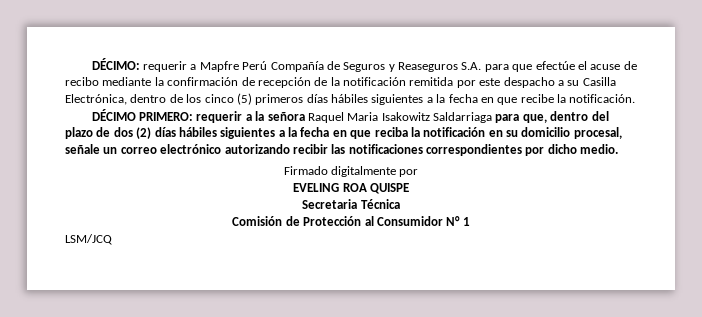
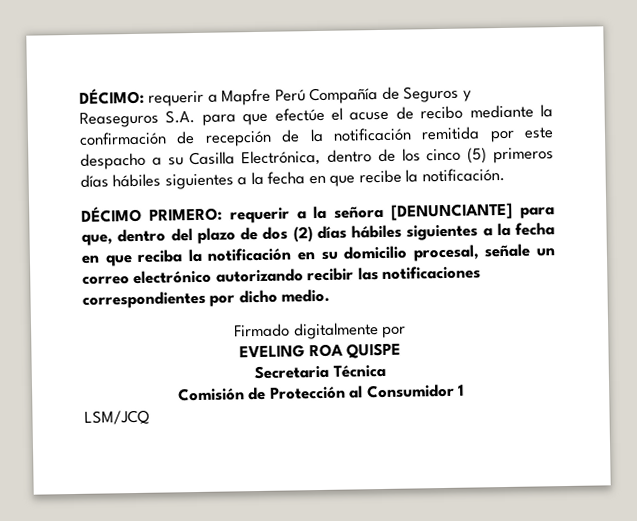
- DÉCIMO PRIMERO: requerir a la señora Raquel Maria Isakowitz Saldarriaga para que, dentro del plazo de dos (2) días hábiles siguientes a la fecha en que reciba la notificación en su domicilio procesal, señale un correo electrónico autorizando recibir las notificaciones correspondientes por dicho medio.
+ DÉCIMO PRIMERO: requerir a la señora [DENUNCIANTE] para que, dentro del plazo de dos (2) días hábiles siguientes a la fecha en que reciba la notificación en su domicilio procesal, señale un correo electrónico autorizando recibir las notificaciones correspondientes por dicho medio.
- Comisión de Protección al Consumidor N° 1
+ Comisión de Protección al Consumidor 1

